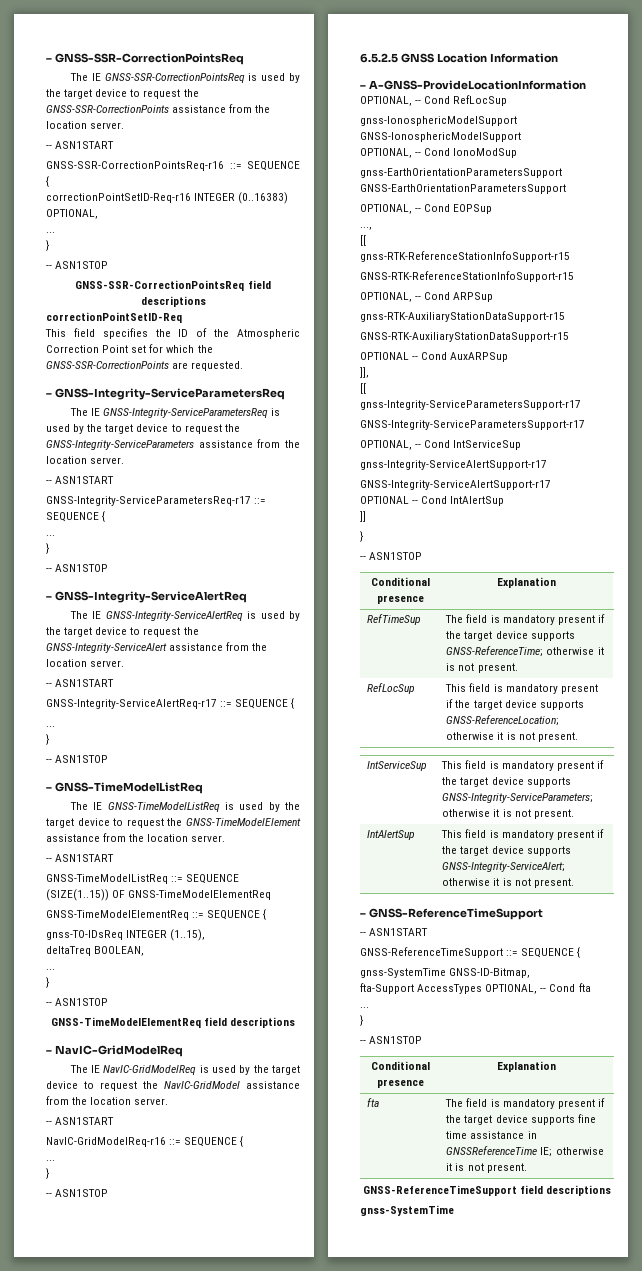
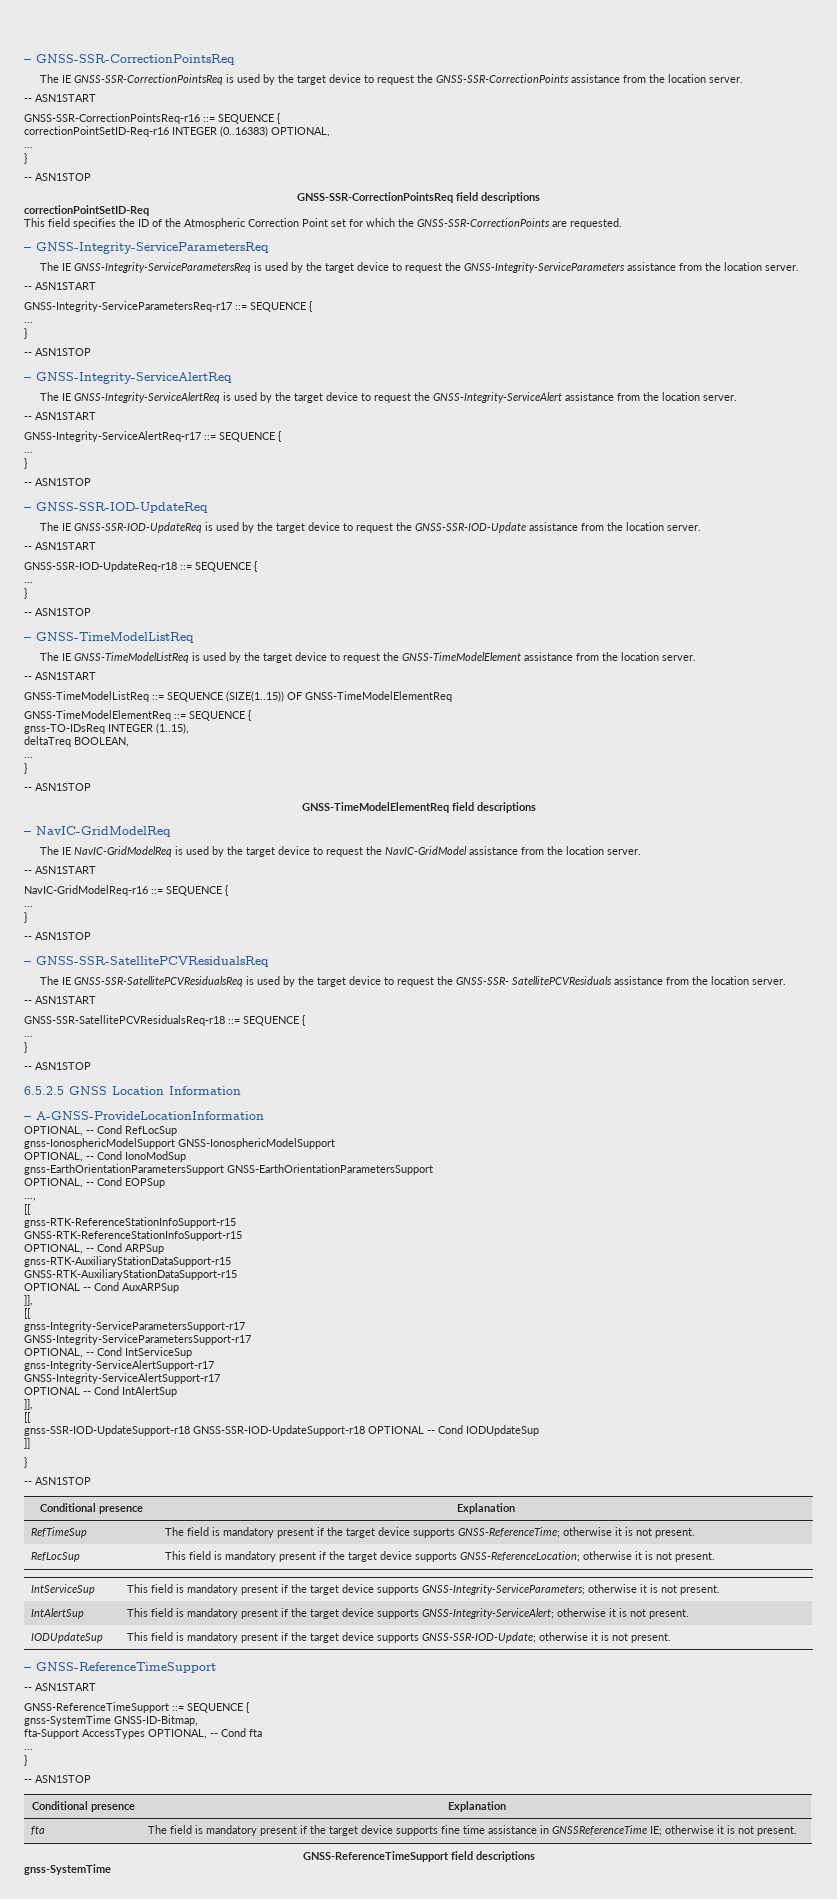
+ – GNSS-SSR-IOD-UpdateReq
+ The IE GNSS-SSR-IOD-UpdateReq is used by the target device to request the GNSS-SSR-IOD-Update assistance from the location server.
+ -- ASN1START
+ GNSS-SSR-IOD-UpdateReq-r18 ::= SEQUENCE {
+ ...
+ }
+ -- ASN1STOP
+ – GNSS-SSR-SatellitePCVResidualsReq
+ The IE GNSS-SSR-SatellitePCVResidualsReq is used by the target device to request the GNSS-SSR- SatellitePCVResiduals assistance from the location server.
+ -- ASN1START
+ GNSS-SSR-SatellitePCVResidualsReq-r18 ::= SEQUENCE {
+ ...
+ }
+ -- ASN1STOP
  OPTIONAL -- Cond IntAlertSup
+ ]],
+ [[
+ gnss-SSR-IOD-UpdateSupport-r18 GNSS-SSR-IOD-UpdateSupport-r18 OPTIONAL -- Cond IODUpdateSup
+ IODUpdateSup | This field is mandatory present if the target device supports GNSS-SSR-IOD-Update; otherwise it is not present.

